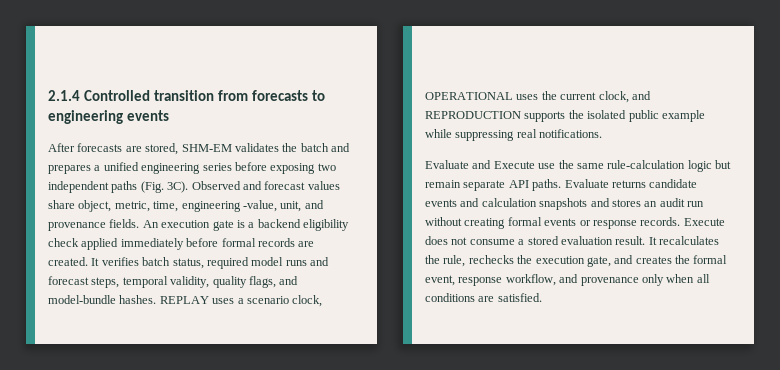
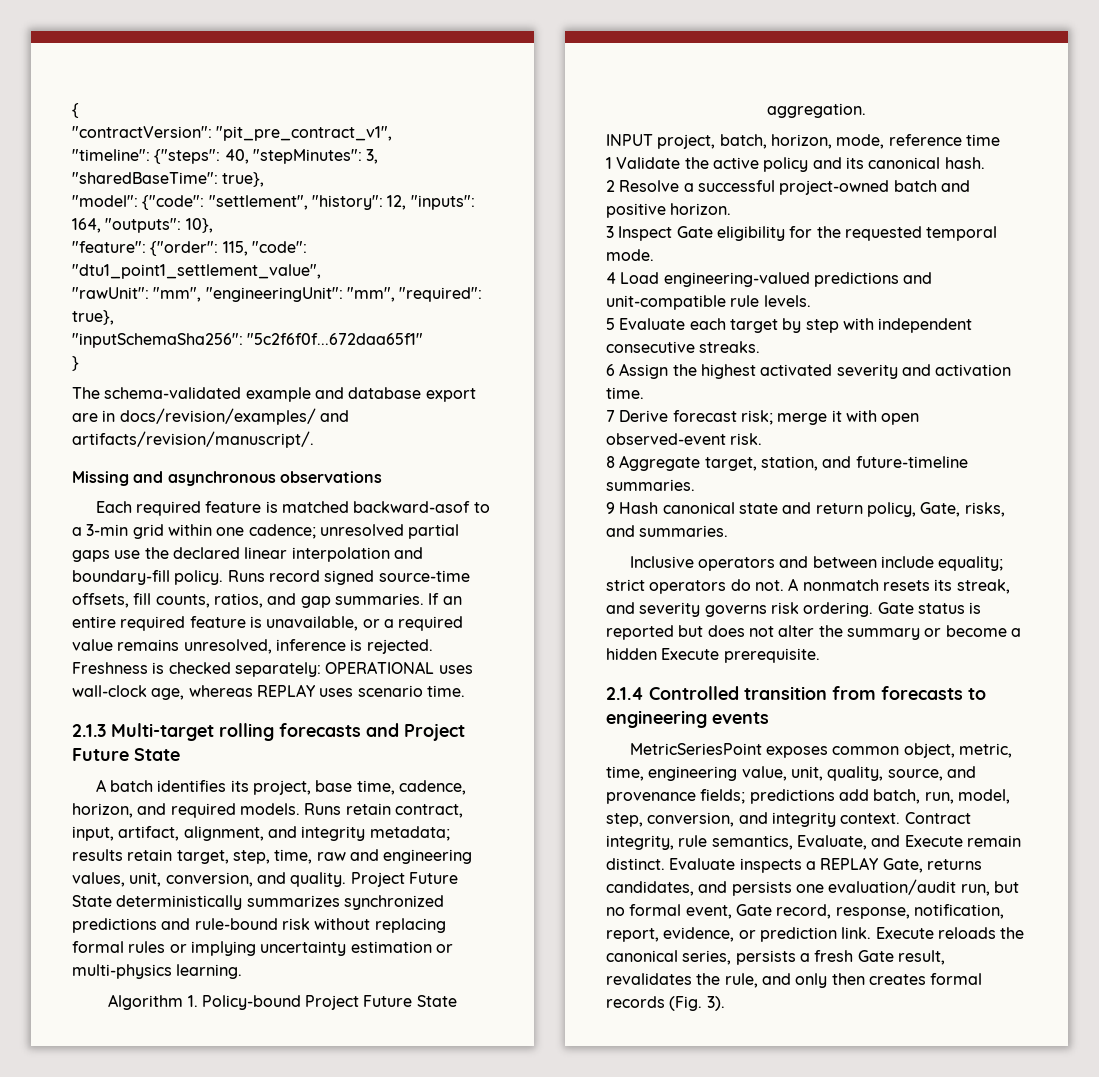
+ {
+ "contractVersion": "pit_pre_contract_v1",
+ "timeline": {"steps": 40, "stepMinutes": 3, "sharedBaseTime": true},
+ "model": {"code": "settlement", "history": 12, "inputs": 164, "outputs": 10},
+ "feature": {"order": 115, "code": "dtu1_point1_settlement_value",
+ "rawUnit": "mm", "engineeringUnit": "mm", "required": true},
+ "inputSchemaSha256": "5c2f6f0f...672daa65f1"
+ }
+ The schema-validated example and database export are in docs/revision/examples/ and artifacts/revision/manuscript/.
+ Missing and asynchronous observations
+ Each required feature is matched backward-asof to a 3-min grid within one cadence; unresolved partial gaps use the declared linear interpolation and boundary-fill policy. Runs record signed source-time offsets, fill counts, ratios, and gap summaries. If an entire required feature is unavailable, or a required value remains unresolved, inference is rejected. Freshness is checked separately: OPERATIONAL uses wall-clock age, whereas REPLAY uses scenario time.
+ 2.1.3 Multi-target rolling forecasts and Project Future State
+ A batch identifies its project, base time, cadence, horizon, and required models. Runs retain contract, input, artifact, alignment, and integrity metadata; results retain target, step, time, raw and engineering values, unit, conversion, and quality. Project Future State deterministically summarizes synchronized predictions and rule-bound risk without replacing formal rules or implying uncertainty estimation or multi-physics learning.
+ Algorithm 1. Policy-bound Project Future State aggregation.
+ INPUT project, batch, horizon, mode, reference time
+ 1 Validate the active policy and its canonical hash.
+ 2 Resolve a successful project-owned batch and positive horizon.
+ 3 Inspect Gate eligibility for the requested temporal mode.
+ 4 Load engineering-valued predictions and unit-compatible rule levels.
+ 5 Evaluate each target by step with independent consecutive streaks.
+ 6 Assign the highest activated severity and activation time.
+ 7 Derive forecast risk; merge it with open observed-event risk.
+ 8 Aggregate target, station, and future-timeline summaries.
+ 9 Hash canonical state and return policy, Gate, risks, and summaries.
+ Inclusive operators and between include equality; strict operators do not. A nonmatch resets its streak, and severity governs risk ordering. Gate status is reported but does not alter the summary or become a hidden Execute prerequisite.
- After forecasts are stored, SHM-EM validates the batch and prepares a unified engineering series before exposing two independent paths (Fig. 3C). Observed and forecast values share object, metric, time, engineering -value, unit, and provenance fields. An execution gate is a backend eligibility check applied immediately before formal records are created. It verifies batch status, required model runs and forecast steps, temporal validity, quality flags, and model-bundle hashes. REPLAY uses a scenario clock, OPERATIONAL uses the current clock, and REPRODUCTION supports the isolated public example while suppressing real notifications.
- Evaluate and Execute use the same rule-calculation logic but remain separate API paths. Evaluate returns candidate events and calculation snapshots and stores an audit run without creating formal events or response records. Execute does not consume a stored evaluation result. It recalculates the rule, rechecks the execution gate, and creates the formal event, response workflow, and provenance only when all conditions are satisfied.
+ MetricSeriesPoint exposes common object, metric, time, engineering value, unit, quality, source, and provenance fields; predictions add batch, run, model, step, conversion, and integrity context. Contract integrity, rule semantics, Evaluate, and Execute remain distinct. Evaluate inspects a REPLAY Gate, returns candidates, and persists one evaluation/audit run, but no formal event, Gate record, response, notification, report, evidence, or prediction link. Execute reloads the canonical series, persists a fresh Gate result, revalidates the rule, and only then creates formal records (Fig. 3).

